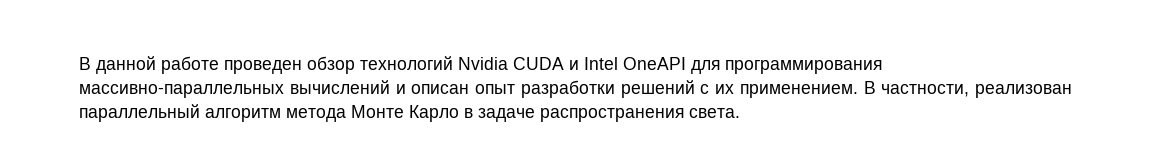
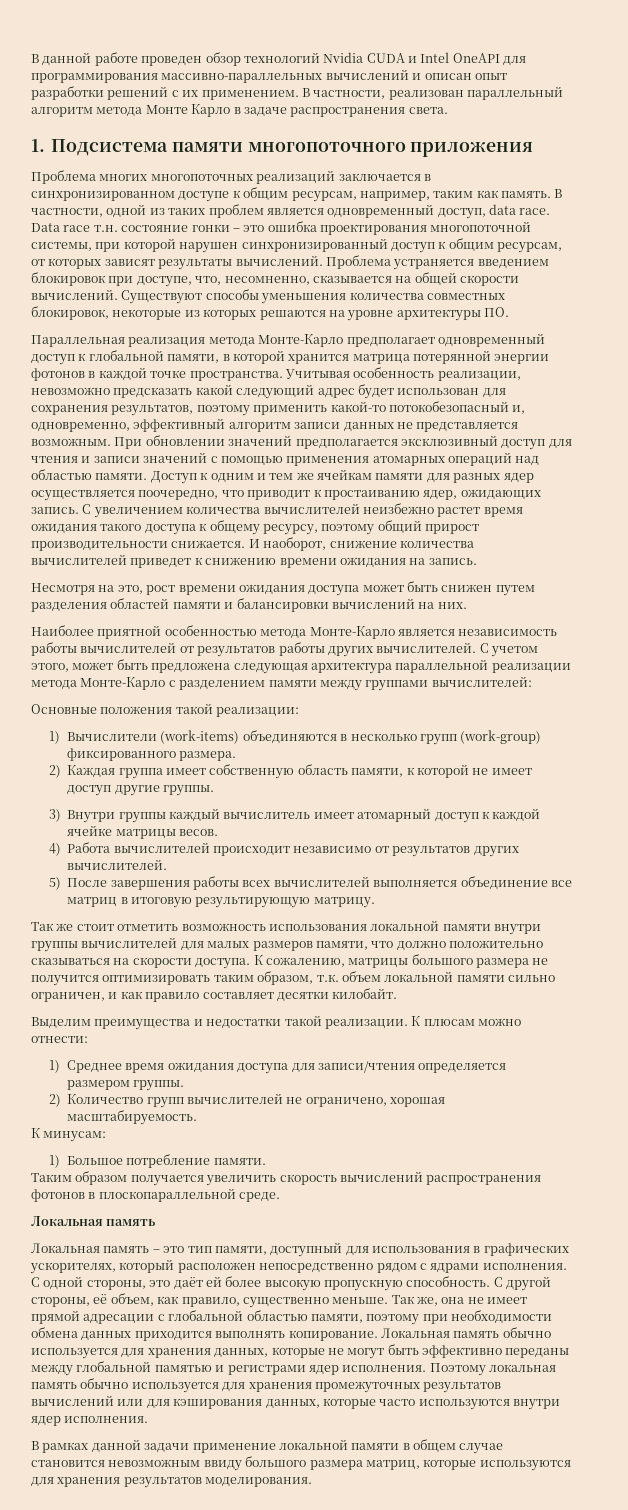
+ 1. Подсистема памяти многопоточного приложения
+ Проблема многих многопоточных реализаций заключается в синхронизированном доступе к общим ресурсам, например, таким как память. В частности, одной из таких проблем является одновременный доступ, data race. Data race т.н. состояние гонки – это ошибка проектирования многопоточной системы, при которой нарушен синхронизированный доступ к общим ресурсам, от которых зависят результаты вычислений. Проблема устраняется введением блокировок при доступе, что, несомненно, сказывается на общей скорости вычислений. Существуют способы уменьшения количества совместных блокировок, некоторые из которых решаются на уровне архитектуры ПО.
+ Параллельная реализация метода Монте-Карло предполагает одновременный доступ к глобальной памяти, в которой хранится матрица потерянной энергии фотонов в каждой точке пространства. Учитывая особенность реализации, невозможно предсказать какой следующий адрес будет использован для сохранения результатов, поэтому применить какой-то потокобезопасный и, одновременно, эффективный алгоритм записи данных не представляется возможным. При обновлении значений предполагается эксклюзивный доступ для чтения и записи значений с помощью применения атомарных операций над областью памяти. Доступ к одним и тем же ячейкам памяти для разных ядер осуществляется поочередно, что приводит к простаиванию ядер, ожидающих запись. С увеличением количества вычислителей неизбежно растет время ожидания такого доступа к общему ресурсу, поэтому общий прирост производительности снижается. И наоборот, снижение количества вычислителей приведет к снижению времени ожидания на запись.
+ Несмотря на это, рост времени ожидания доступа может быть снижен путем разделения областей памяти и балансировки вычислений на них.
+ Наиболее приятной особенностью метода Монте-Карло является независимость работы вычислителей от результатов работы других вычислителей. С учетом этого, может быть предложена следующая архитектура параллельной реализации метода Монте-Карло с разделением памяти между группами вычислителей:
+ Основные положения такой реализации:
+ 1) Вычислители (work-items) объединяются в несколько групп (work-group) фиксированного размера.
+ 2) Каждая группа имеет собственную область памяти, к которой не имеет доступ другие группы.
+ 3) Внутри группы каждый вычислитель имеет атомарный доступ к каждой ячейке матрицы весов.
+ 4) Работа вычислителей происходит независимо от результатов других вычислителей.
+ 5) После завершения работы всех вычислителей выполняется объединение все матриц в итоговую результирующую матрицу.
+ Так же стоит отметить возможность использования локальной памяти внутри группы вычислителей для малых размеров памяти, что должно положительно сказываться на скорости доступа. К сожалению, матрицы большого размера не получится оптимизировать таким образом, т.к. объем локальной памяти сильно ограничен, и как правило составляет десятки килобайт.
+ Выделим преимущества и недостатки такой реализации. К плюсам можно отнести:
+ 1) Среднее время ожидания доступа для записи/чтения определяется размером группы.
+ 2) Количество групп вычислителей не ограничено, хорошая масштабируемость.
+ К минусам:
+ 1) Большое потребление памяти.
+ Таким образом получается увеличить скорость вычислений распространения фотонов в плоскопараллельной среде.
+ Локальная память
+ Локальная память – это тип памяти, доступный для использования в графических ускорителях, который расположен непосредственно рядом с ядрами исполнения. С одной стороны, это даёт ей более высокую пропускную способность. С другой стороны, её объем, как правило, существенно меньше. Так же, она не имеет прямой адресации с глобальной областью памяти, поэтому при необходимости обмена данных приходится выполнять копирование. Локальная память обычно используется для хранения данных, которые не могут быть эффективно переданы между глобальной памятью и регистрами ядер исполнения. Поэтому локальная память обычно используется для хранения промежуточных результатов вычислений или для кэширования данных, которые часто используются внутри ядер исполнения.
+ В рамках данной задачи применение локальной памяти в общем случае становится невозможным ввиду большого размера матриц, которые используются для хранения результатов моделирования.

